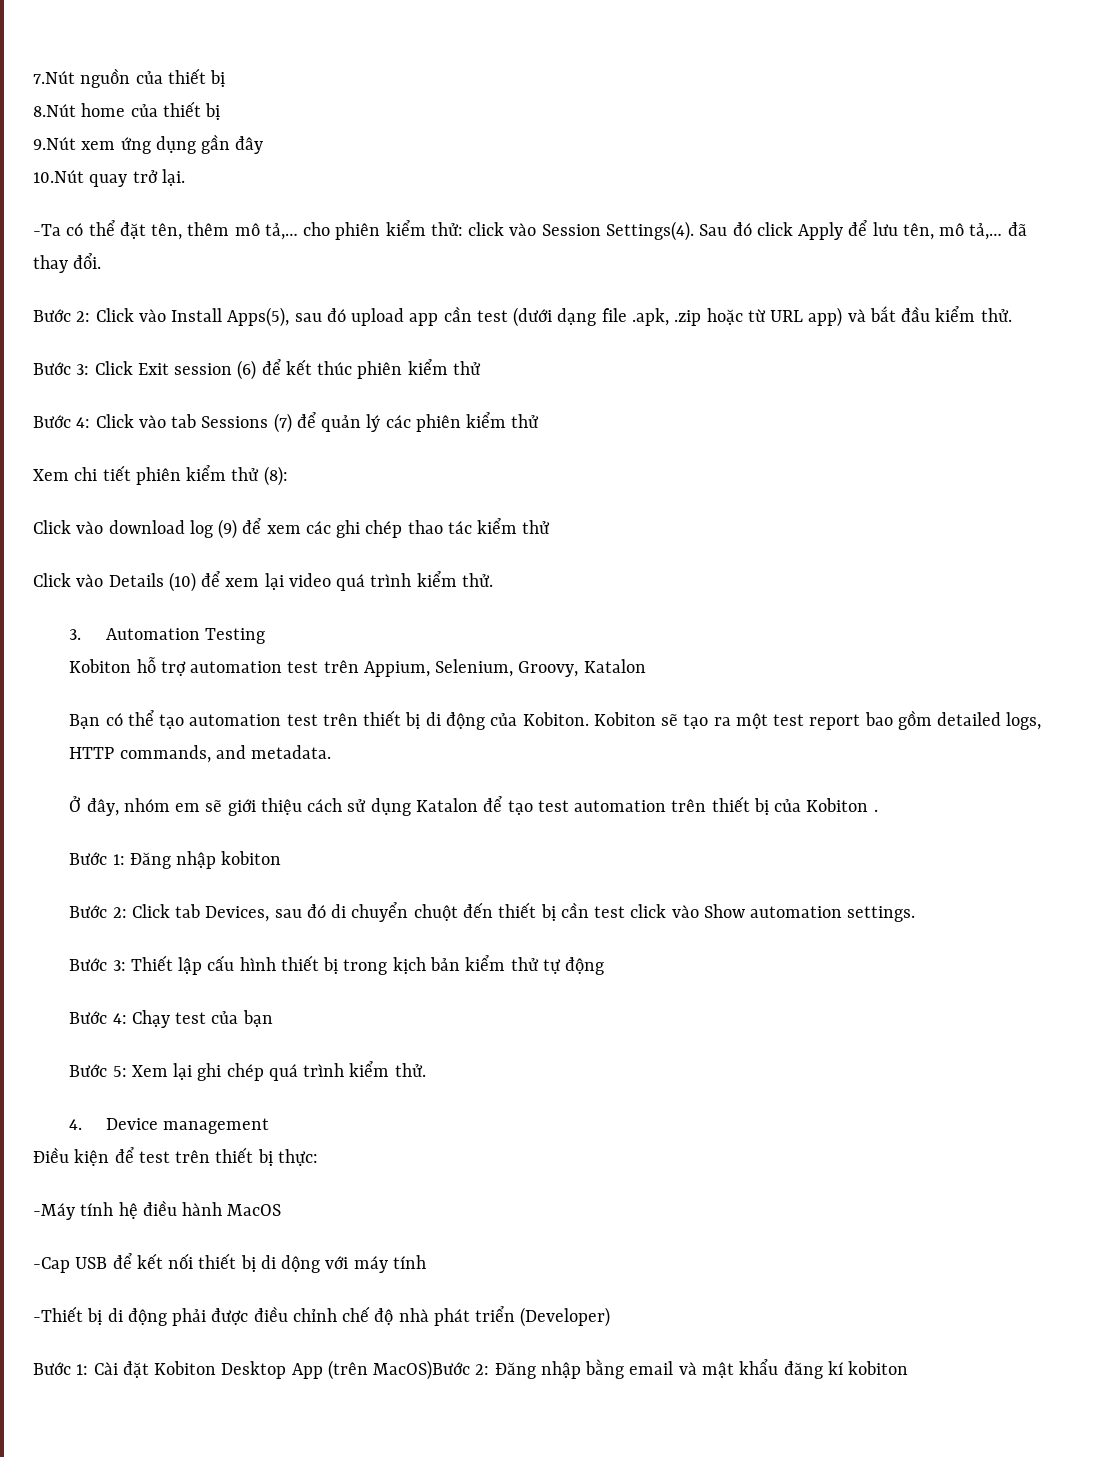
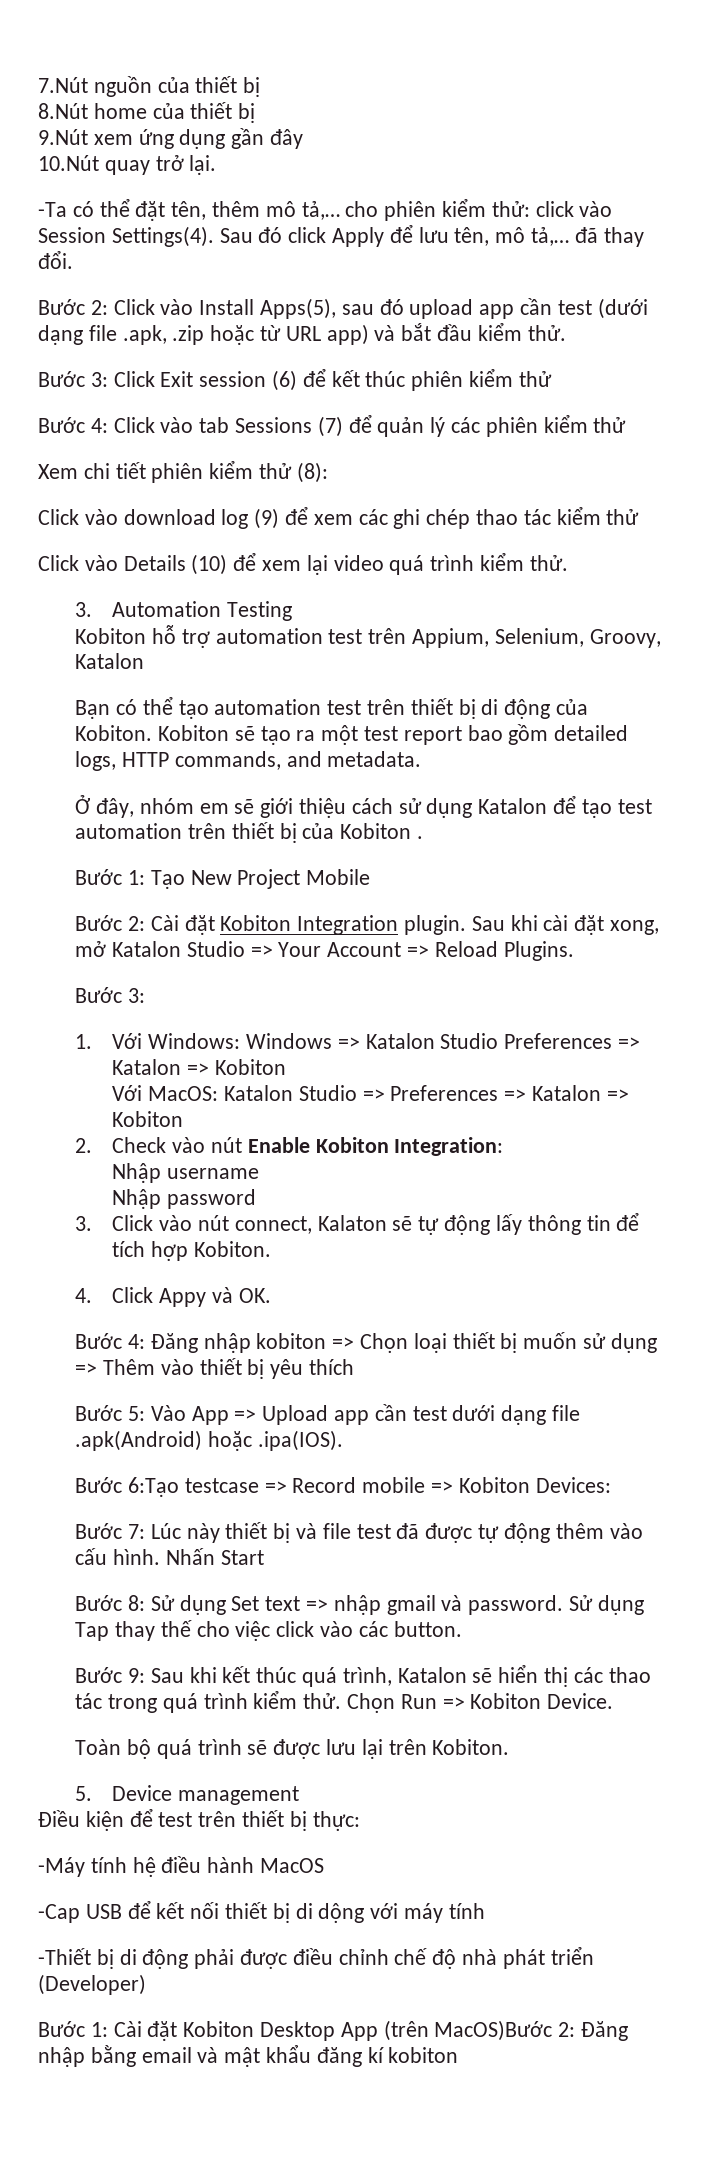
- Bước 1: Đăng nhập kobiton
- Bước 2: Click tab Devices, sau đó di chuyển chuột đến thiết bị cần test click vào Show automation settings.
- Bước 3: Thiết lập cấu hình thiết bị trong kịch bản kiểm thử tự động
- Bước 4: Chạy test của bạn
- Bước 5: Xem lại ghi chép quá trình kiểm thử.
- 4. Device management
+ Bước 1: Tạo New Project Mobile
+ Bước 2: Cài đặt Kobiton Integration plugin. Sau khi cài đặt xong, mở Katalon Studio => Your Account => Reload Plugins.
+ Bước 3:
+ 1. Với Windows: Windows => Katalon Studio Preferences => Katalon => Kobiton
+ Với MacOS: Katalon Studio => Preferences => Katalon => Kobiton
+ 2. Check vào nút Enable Kobiton Integration:
+ Nhập username
+ Nhập password
+ 3. Click vào nút connect, Kalaton sẽ tự động lấy thông tin để tích hợp Kobiton.
+ 4. Click Appy và OK.
+ Bước 4: Đăng nhập kobiton => Chọn loại thiết bị muốn sử dụng => Thêm vào thiết bị yêu thích
+ Bước 5: Vào App => Upload app cần test dưới dạng file .apk(Android) hoặc .ipa(IOS).
+ Bước 6:Tạo testcase => Record mobile => Kobiton Devices:
+ Bước 7: Lúc này thiết bị và file test đã được tự động thêm vào cấu hình. Nhấn Start
+ Bước 8: Sử dụng Set text => nhập gmail và password. Sử dụng Tap thay thế cho việc click vào các button.
+ Bước 9: Sau khi kết thúc quá trình, Katalon sẽ hiển thị các thao tác trong quá trình kiểm thử. Chọn Run => Kobiton Device.
+ Toàn bộ quá trình sẽ được lưu lại trên Kobiton.
+ 5. Device management

